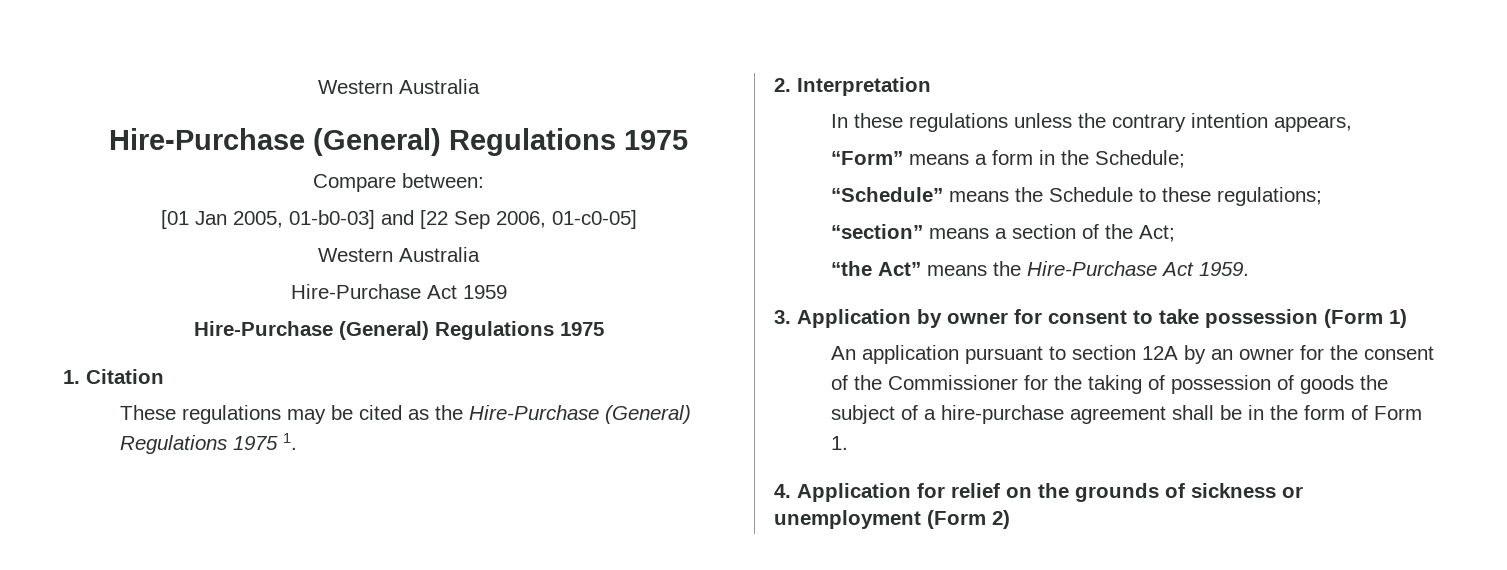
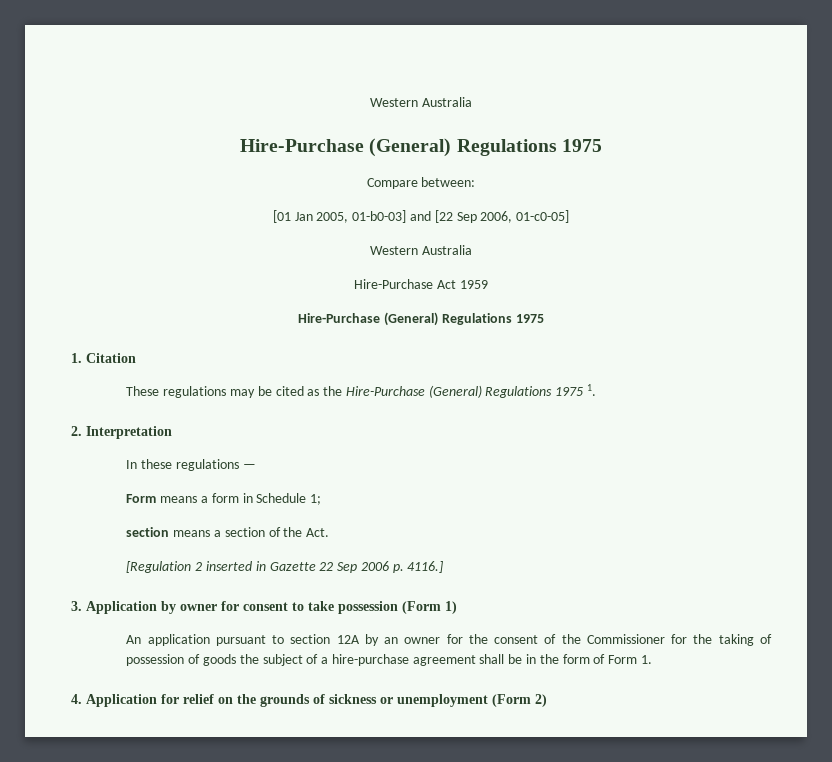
- In these regulations unless the contrary intention appears,
- “Form” means a form in the Schedule;
- “Schedule” means the Schedule to these regulations;
- “section” means a section of the Act;
- “the Act” means the Hire-Purchase Act 1959.
+ In these regulations —
+ Form means a form in Schedule 1;
+ section means a section of the Act.
+ [Regulation 2 inserted in Gazette 22 Sep 2006 p. 4116.]

